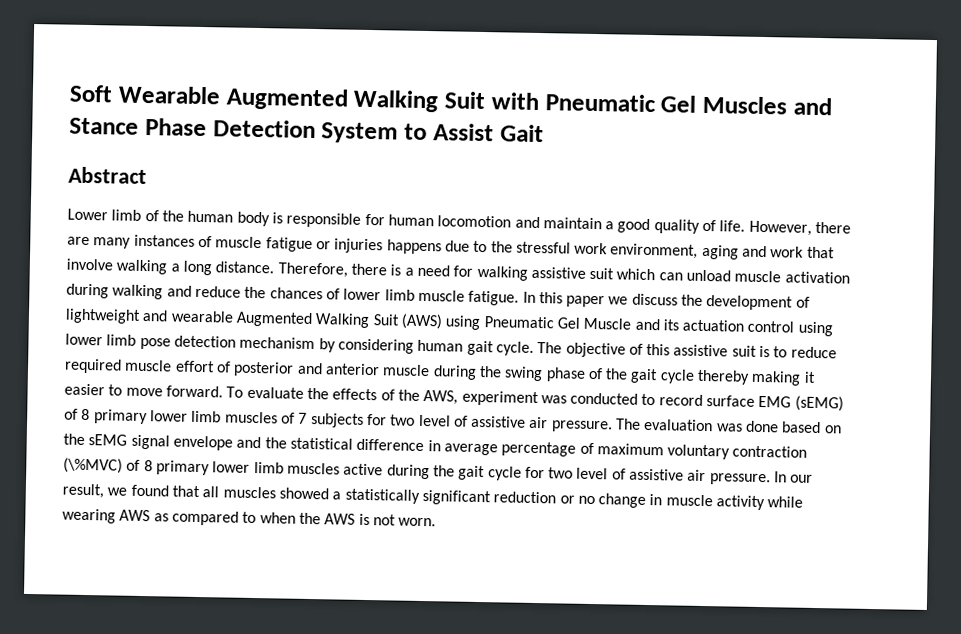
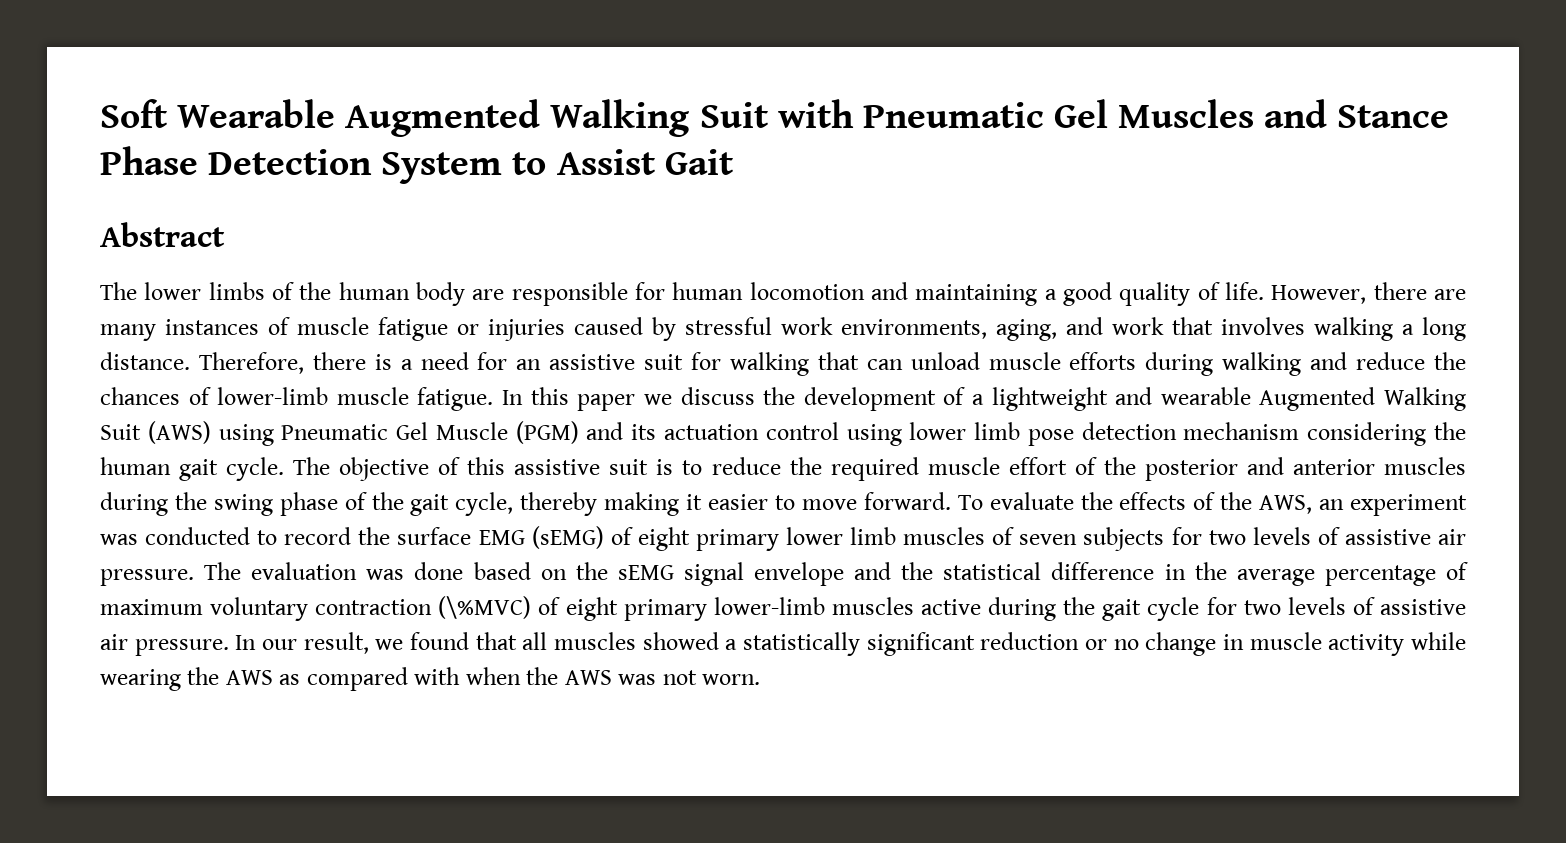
- Lower limb of the human body is responsible for human locomotion and maintain a good quality of life.
+ The lower limbs of the human body are responsible for human locomotion and maintaining a good quality of life.
- However, there are many instances of muscle fatigue or injuries happens due to the stressful work environment, aging and work that involve walking a long distance.
+ However, there are many instances of muscle fatigue or injuries caused by stressful work environments, aging, and work that involves walking a long distance.
- Therefore, there is a need for walking assistive suit which can unload muscle activation during walking and reduce the chances of lower limb muscle fatigue.
+ Therefore, there is a need for an assistive suit for walking that can unload muscle efforts during walking and reduce the chances of lower-limb muscle fatigue.
- In this paper we discuss the development of lightweight and wearable Augmented Walking Suit (AWS) using Pneumatic Gel Muscle and its actuation control using lower limb pose detection mechanism by considering human gait cycle.
+ In this paper we discuss the development of a lightweight and wearable Augmented Walking Suit (AWS) using Pneumatic Gel Muscle (PGM) and its actuation control using lower limb pose detection mechanism considering the human gait cycle.
- The objective of this assistive suit is to reduce required muscle effort of posterior and anterior muscle during the swing phase of the gait cycle thereby making it easier to move forward.
+ The objective of this assistive suit is to reduce the required muscle effort of the posterior and anterior muscles during the swing phase of the gait cycle, thereby making it easier to move forward.
- To evaluate the effects of the AWS, experiment was conducted to record surface EMG (sEMG) of 8 primary lower limb muscles of 7 subjects for two level of assistive air pressure.
+ To evaluate the effects of the AWS, an experiment was conducted to record the surface EMG (sEMG) of eight primary lower limb muscles of seven subjects for two levels of assistive air pressure.
- The evaluation was done based on the sEMG signal envelope and the statistical difference in average percentage of maximum voluntary contraction (\%MVC) of 8 primary lower limb muscles active during the gait cycle for two level of assistive air pressure.
+ The evaluation was done based on the sEMG signal envelope and the statistical difference in the average percentage of maximum voluntary contraction (\%MVC) of eight primary lower-limb muscles active during the gait cycle for two levels of assistive air pressure.
- In our result, we found that all muscles showed a statistically significant reduction or no change in muscle activity while wearing AWS as compared to when the AWS is not worn.
+ In our result, we found that all muscles showed a statistically significant reduction or no change in muscle activity while wearing the AWS as compared with when the AWS was not worn.

